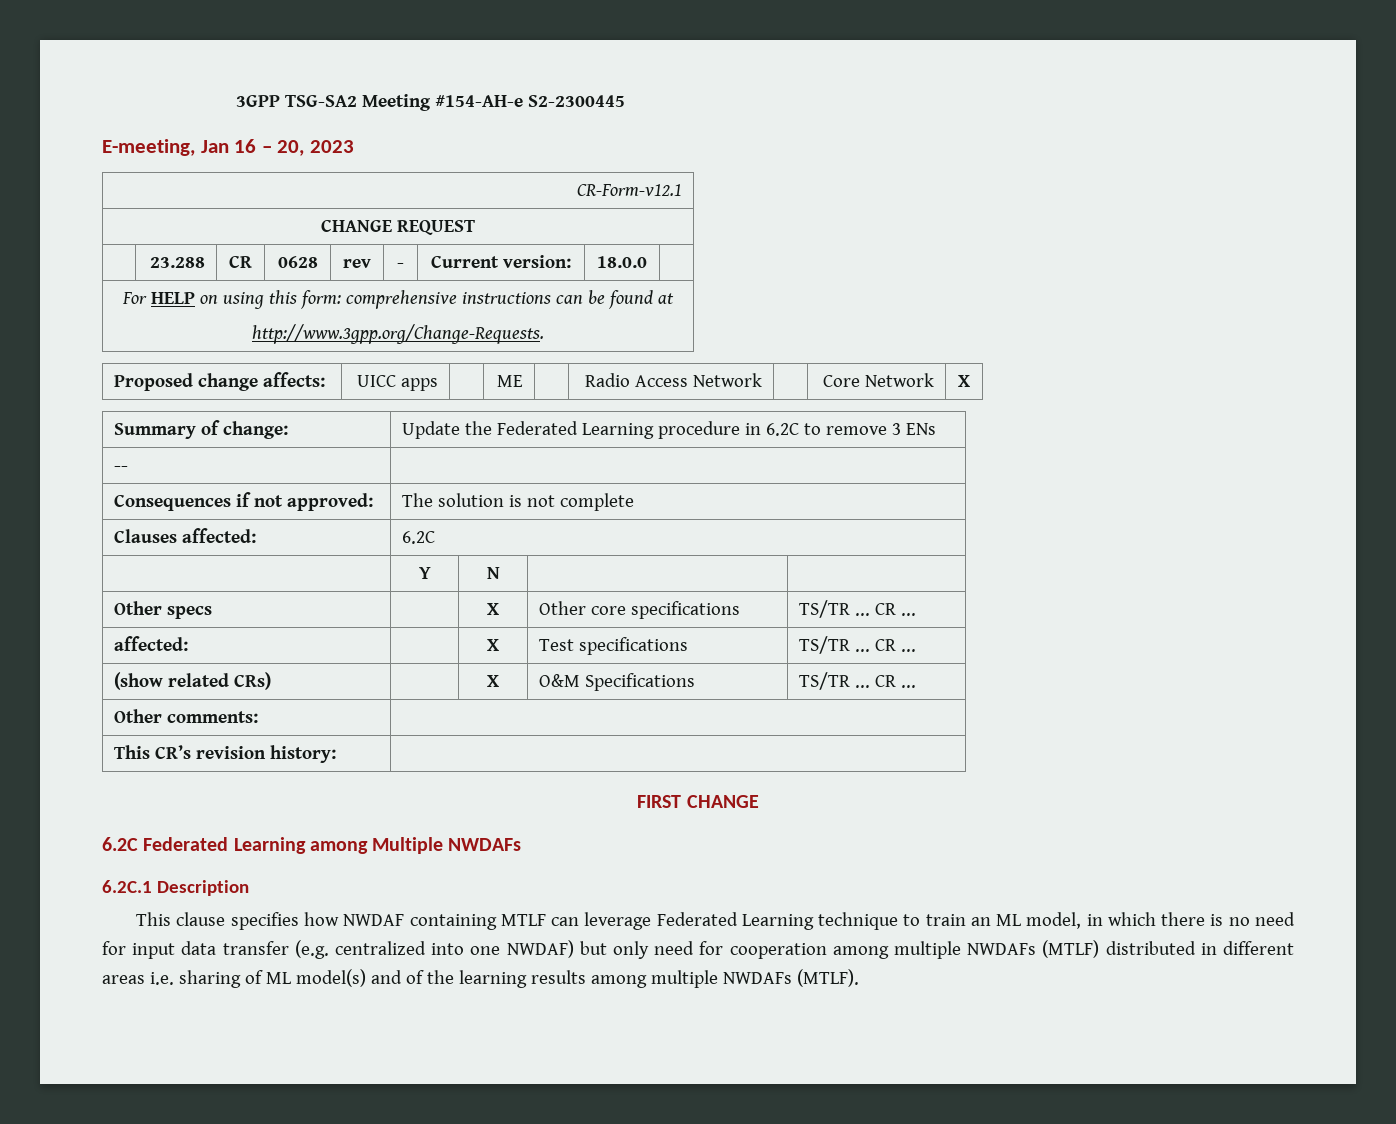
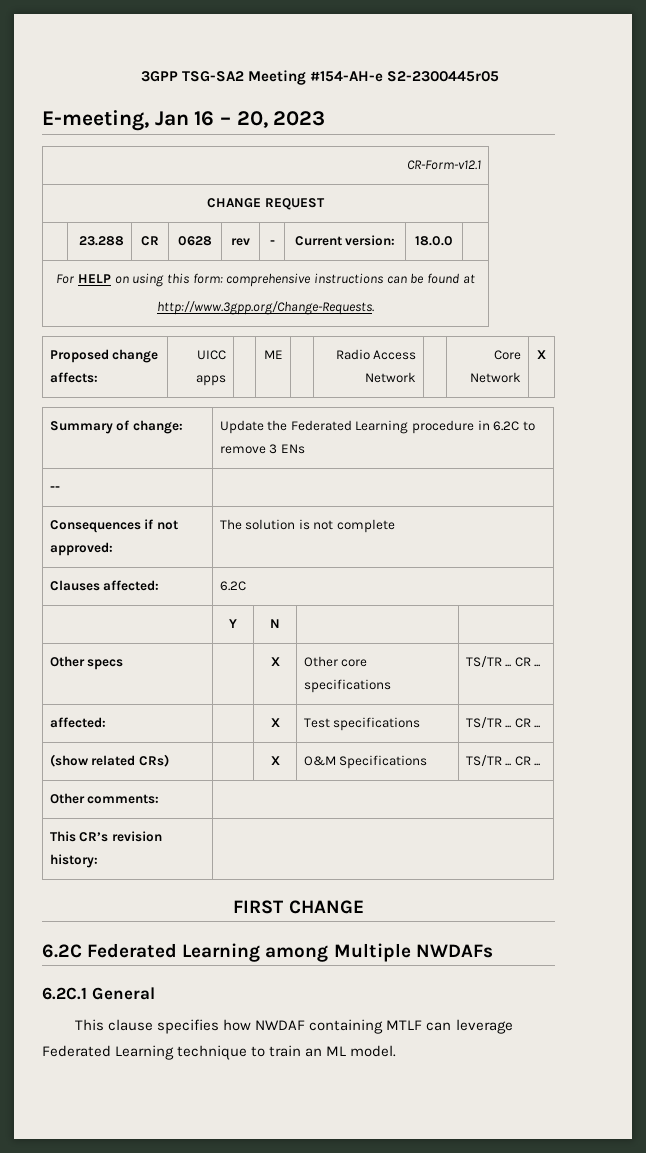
- 3GPP TSG-SA2 Meeting #154-AH-e S2-2300445
+ 3GPP TSG-SA2 Meeting #154-AH-e S2-2300445r05
- 6.2C.1 Description
+ 6.2C.1 General
- This clause specifies how NWDAF containing MTLF can leverage Federated Learning technique to train an ML model, in which there is no need for input data transfer (e.g. centralized into one NWDAF) but only need for cooperation among multiple NWDAFs (MTLF) distributed in different areas i.e. sharing of ML model(s) and of the learning results among multiple NWDAFs (MTLF).
+ This clause specifies how NWDAF containing MTLF can leverage Federated Learning technique to train an ML model.

